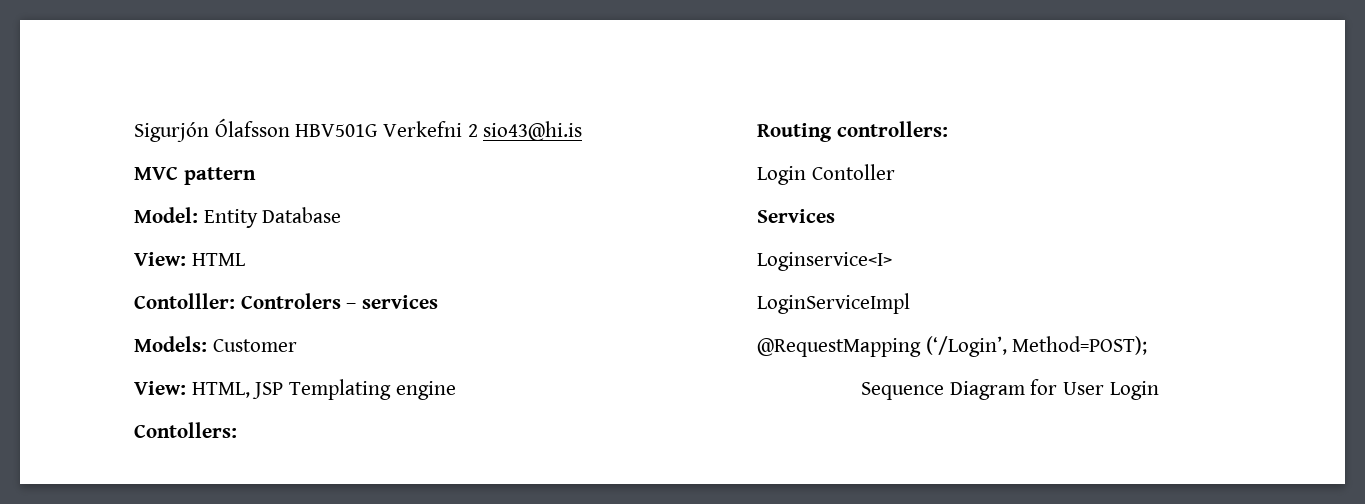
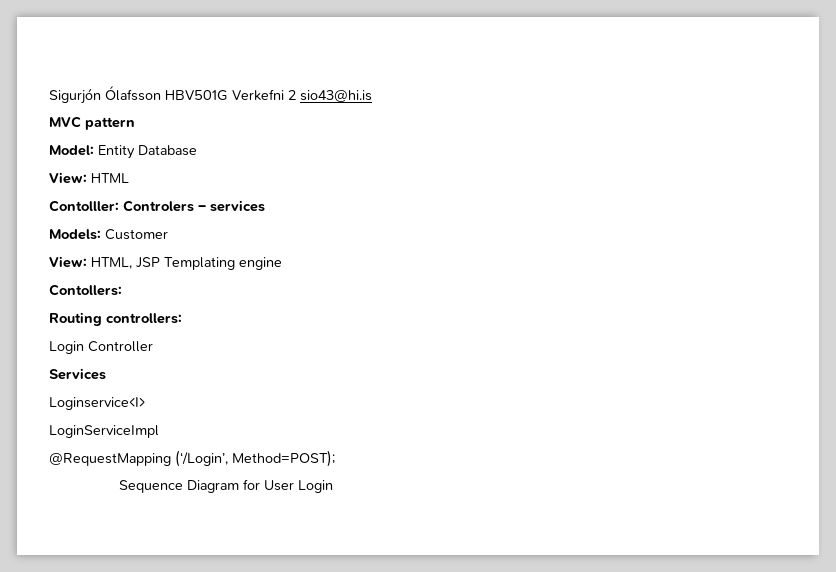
- Login Contoller
+ Login Controller

